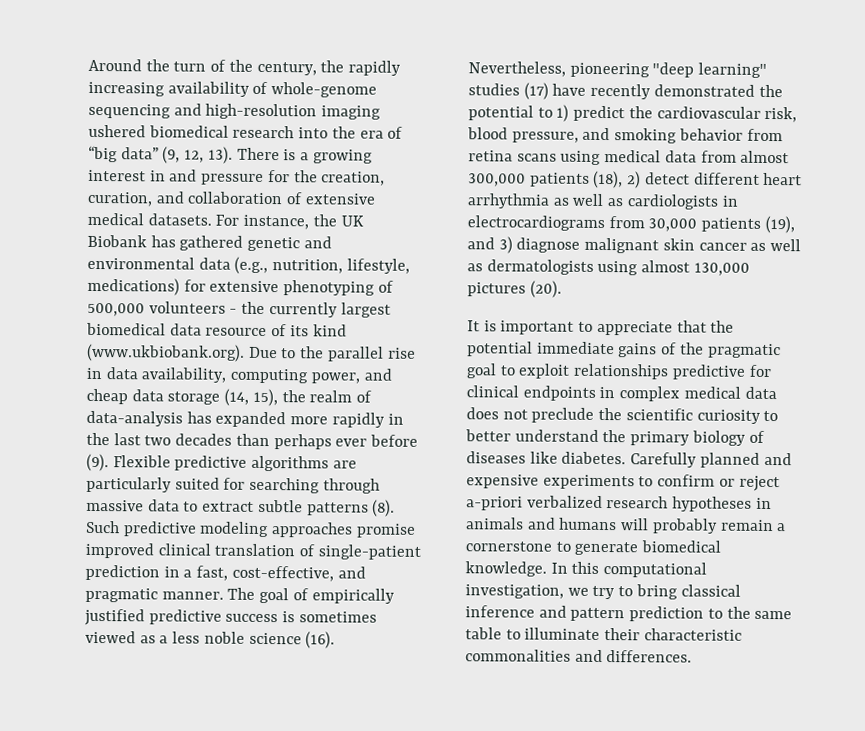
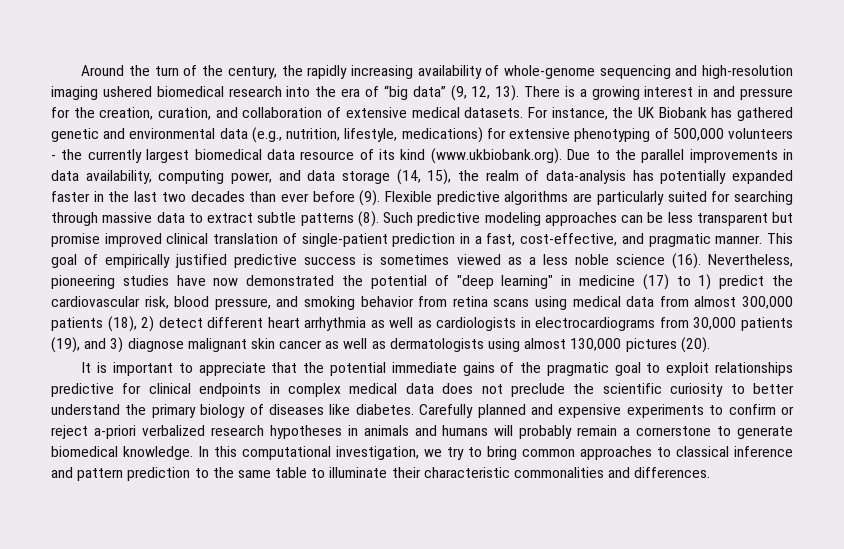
- For instance, the UK Biobank has gathered genetic and environmental data (e.g., nutrition, lifestyle, medications) for extensive phenotyping of 500,000 volunteers - the currently largest biomedical data resource of its kind (www.ukbiobank.org). Due to the parallel rise in data availability, computing power, and cheap data storage (14, 15), the realm of data-analysis has expanded more rapidly in the last two decades than perhaps ever before (9).
+ For instance, the UK Biobank has gathered genetic and environmental data (e.g., nutrition, lifestyle, medications) for extensive phenotyping of 500,000 volunteers - the currently largest biomedical data resource of its kind (www.ukbiobank.org). Due to the parallel improvements in data availability, computing power, and data storage (14, 15), the realm of data-analysis has potentially expanded faster in the last two decades than ever before (9).
- Such predictive modeling approaches promise improved clinical translation of single-patient prediction in a fast, cost-effective, and pragmatic manner.
+ Such predictive modeling approaches can be less transparent but promise improved clinical translation of single-patient prediction in a fast, cost-effective, and pragmatic manner.
- The goal of empirically justified predictive success is sometimes viewed as a less noble science (16).
+ This goal of empirically justified predictive success is sometimes viewed as a less noble science (16).
- Nevertheless, pioneering "deep learning" studies (17) have recently demonstrated the potential to 1) predict the cardiovascular risk, blood pressure, and smoking behavior from retina scans using medical data from almost 300,000 patients (18), 2) detect different heart arrhythmia as well as cardiologists in electrocardiograms from 30,000 patients (19), and 3) diagnose malignant skin cancer as well as dermatologists using almost 130,000 pictures (20).
+ Nevertheless, pioneering studies have now demonstrated the potential of "deep learning" in medicine (17) to 1) predict the cardiovascular risk, blood pressure, and smoking behavior from retina scans using medical data from almost 300,000 patients (18), 2) detect different heart arrhythmia as well as cardiologists in electrocardiograms from 30,000 patients (19), and 3) diagnose malignant skin cancer as well as dermatologists using almost 130,000 pictures (20).
- In this computational investigation, we try to bring classical inference and pattern prediction to the same table to illuminate their characteristic commonalities and differences.
+ In this computational investigation, we try to bring common approaches to classical inference and pattern prediction to the same table to illuminate their characteristic commonalities and differences.

